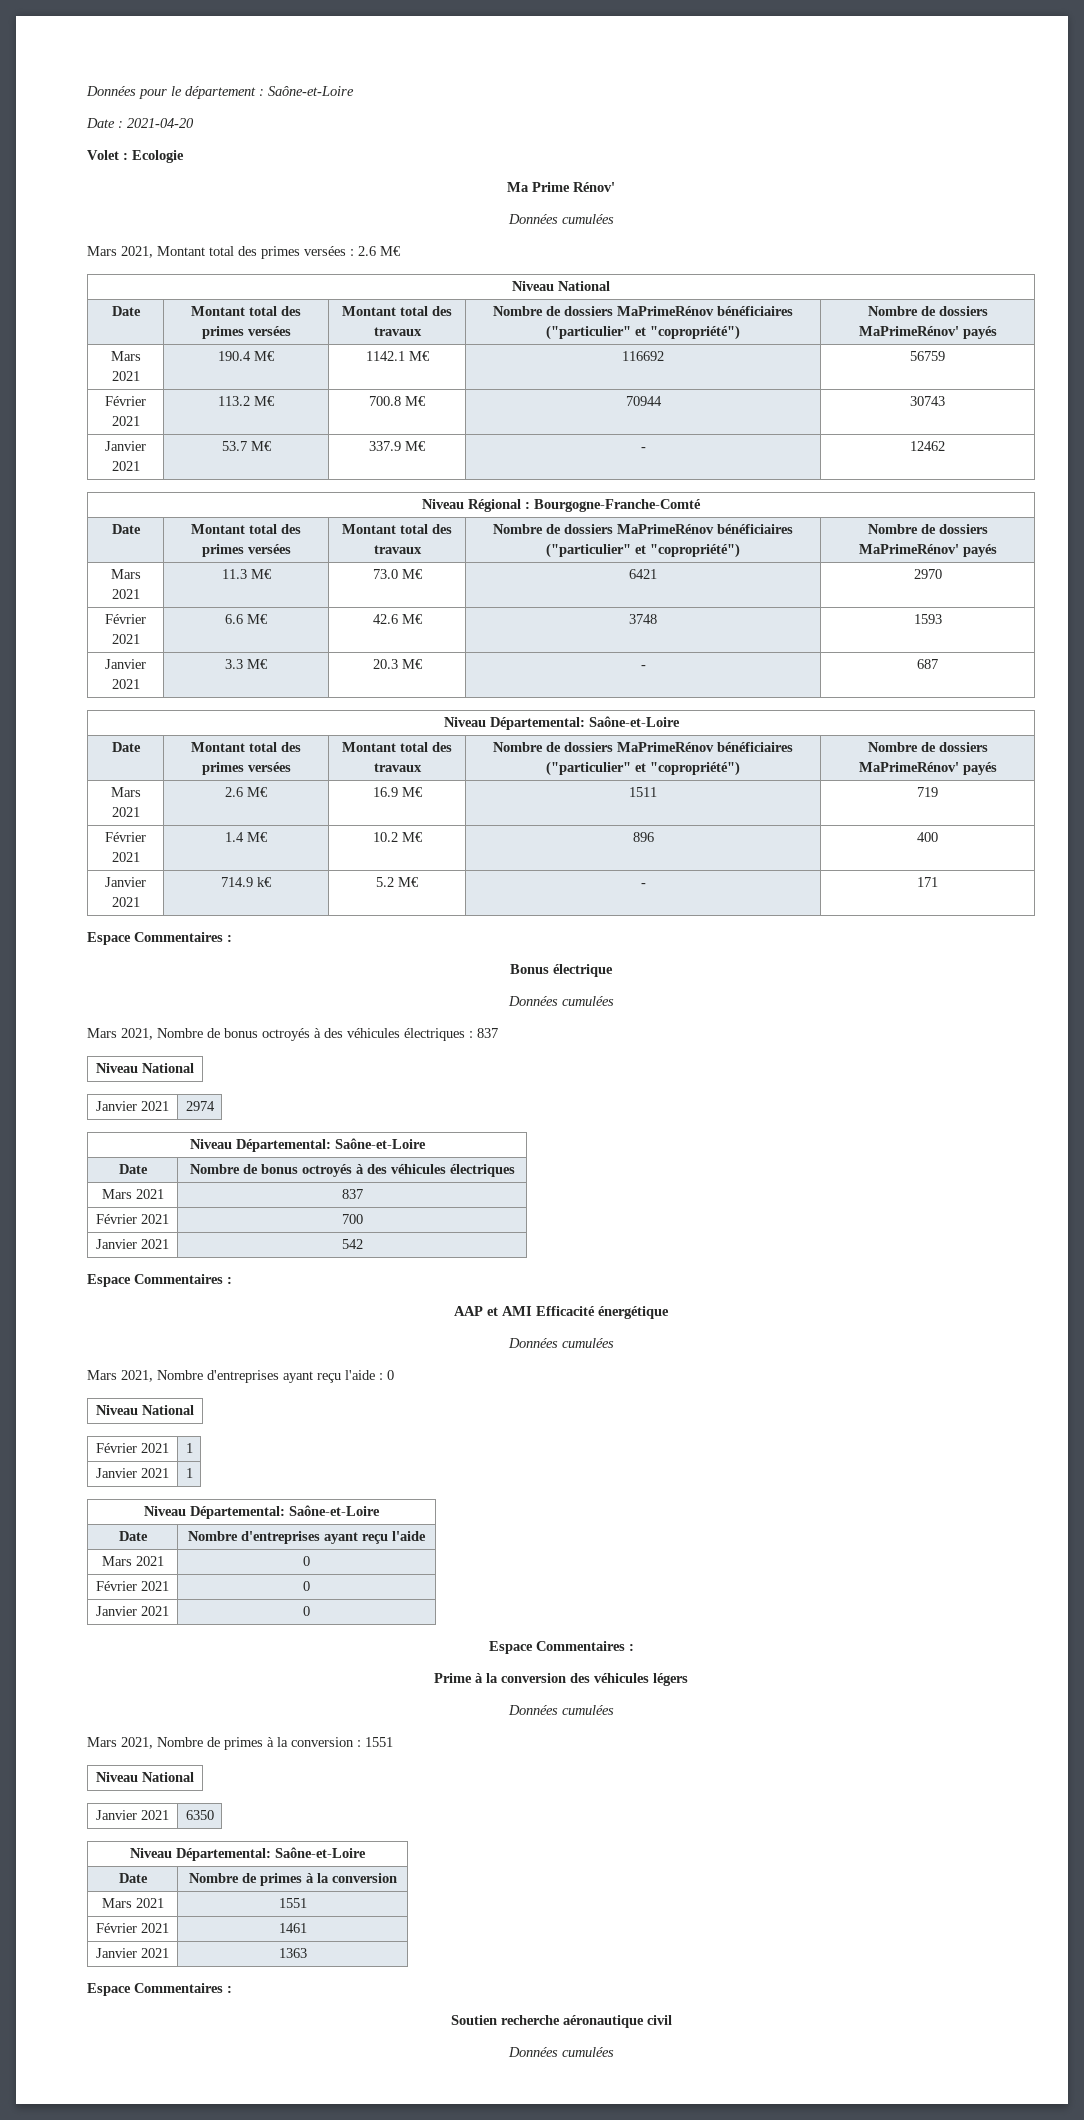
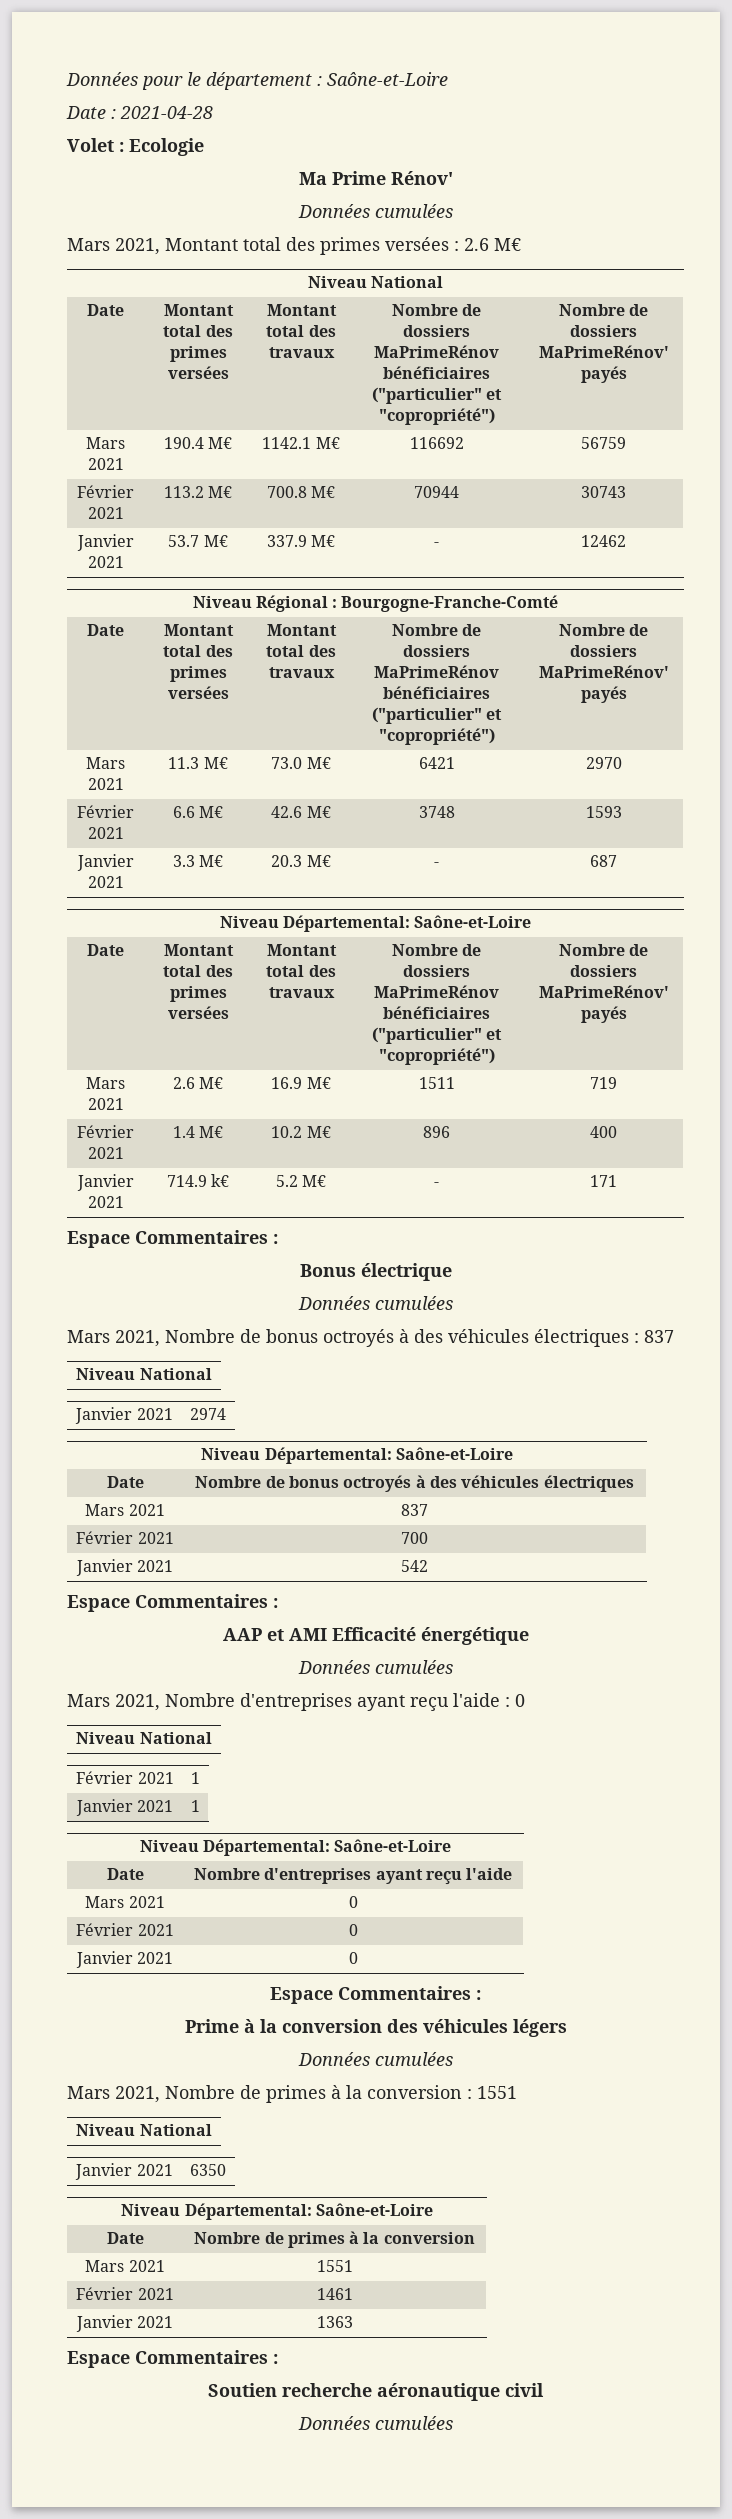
- Date : 2021-04-20
+ Date : 2021-04-28

